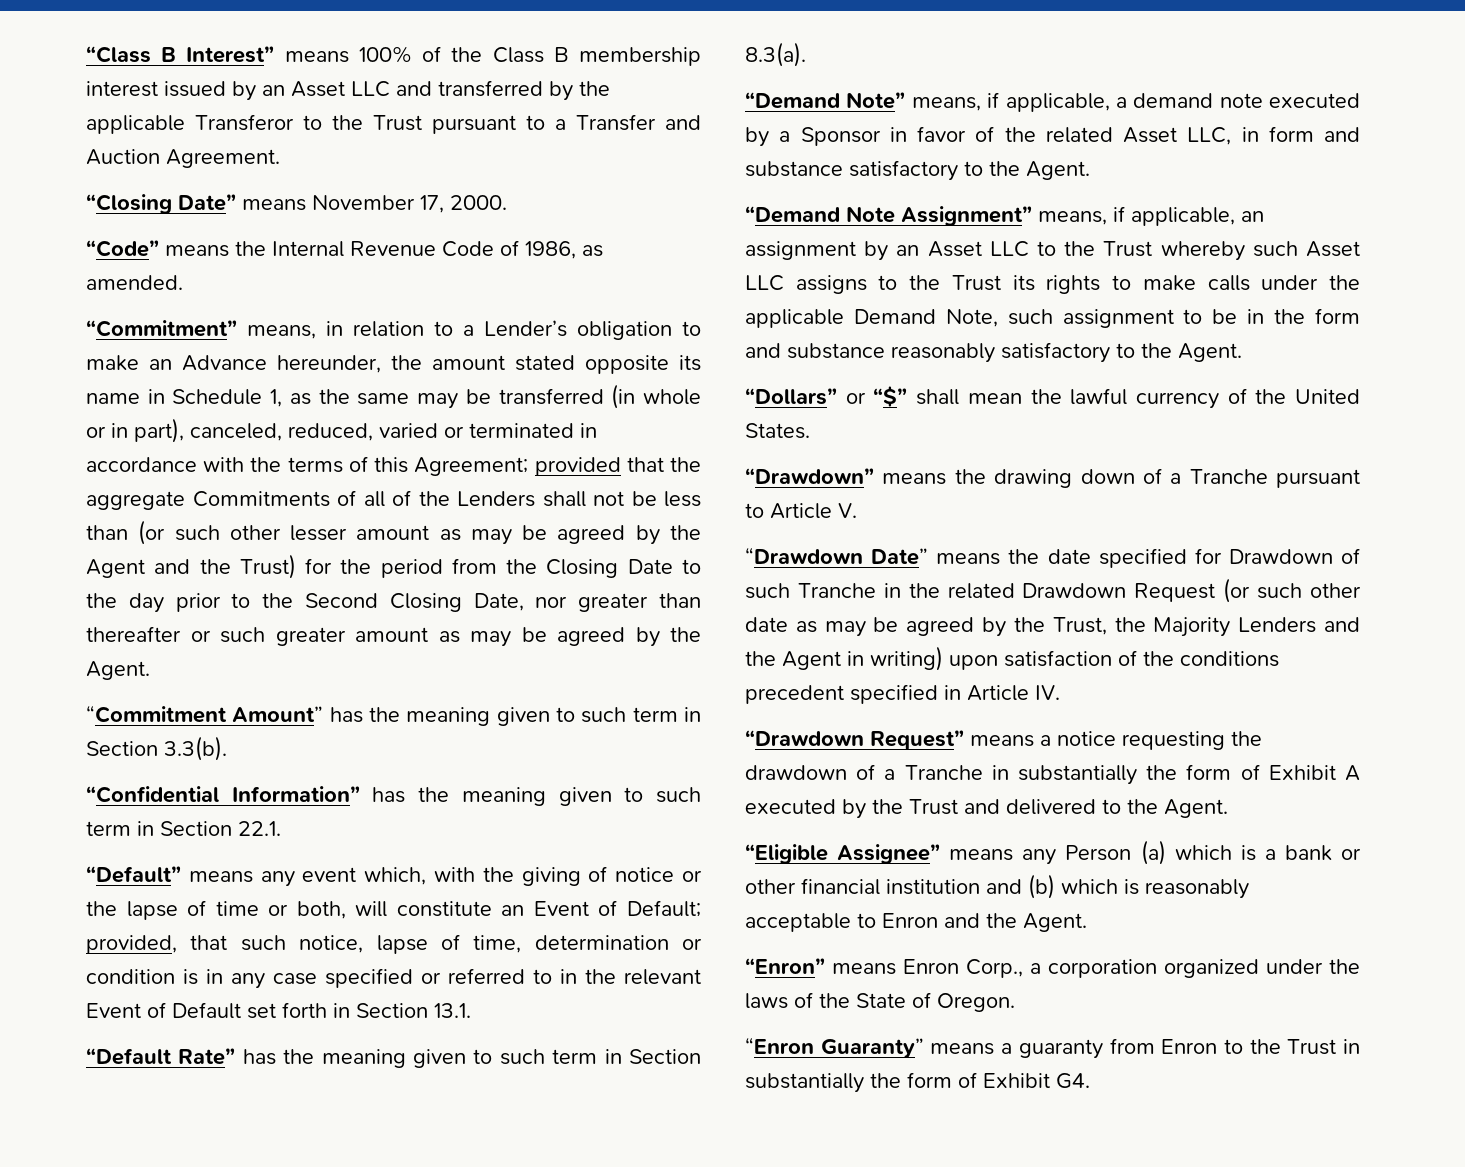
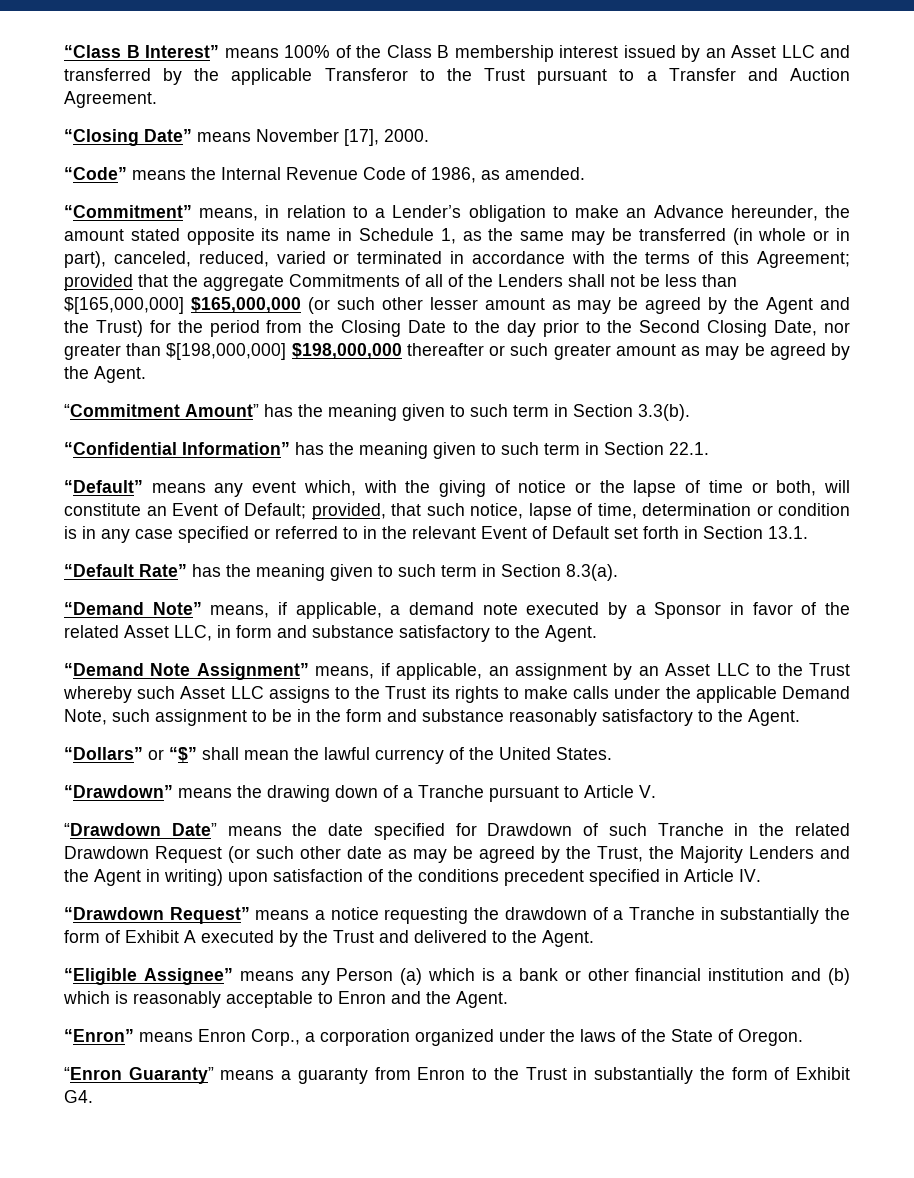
- “Closing Date” means November 17, 2000.
+ “Closing Date” means November [17], 2000.
- provided that the aggregate Commitments of all of the Lenders shall not be less than (or such other lesser amount as may be agreed by the Agent and the Trust) for the period from the Closing Date to the day prior to the Second Closing Date, nor greater than thereafter or such greater amount as may be agreed by the Agent.
+ provided that the aggregate Commitments of all of the Lenders shall not be less than $[165,000,000] $165,000,000 (or such other lesser amount as may be agreed by the Agent and the Trust) for the period from the Closing Date to the day prior to the Second Closing Date, nor greater than $[198,000,000] $198,000,000 thereafter or such greater amount as may be agreed by the Agent.

